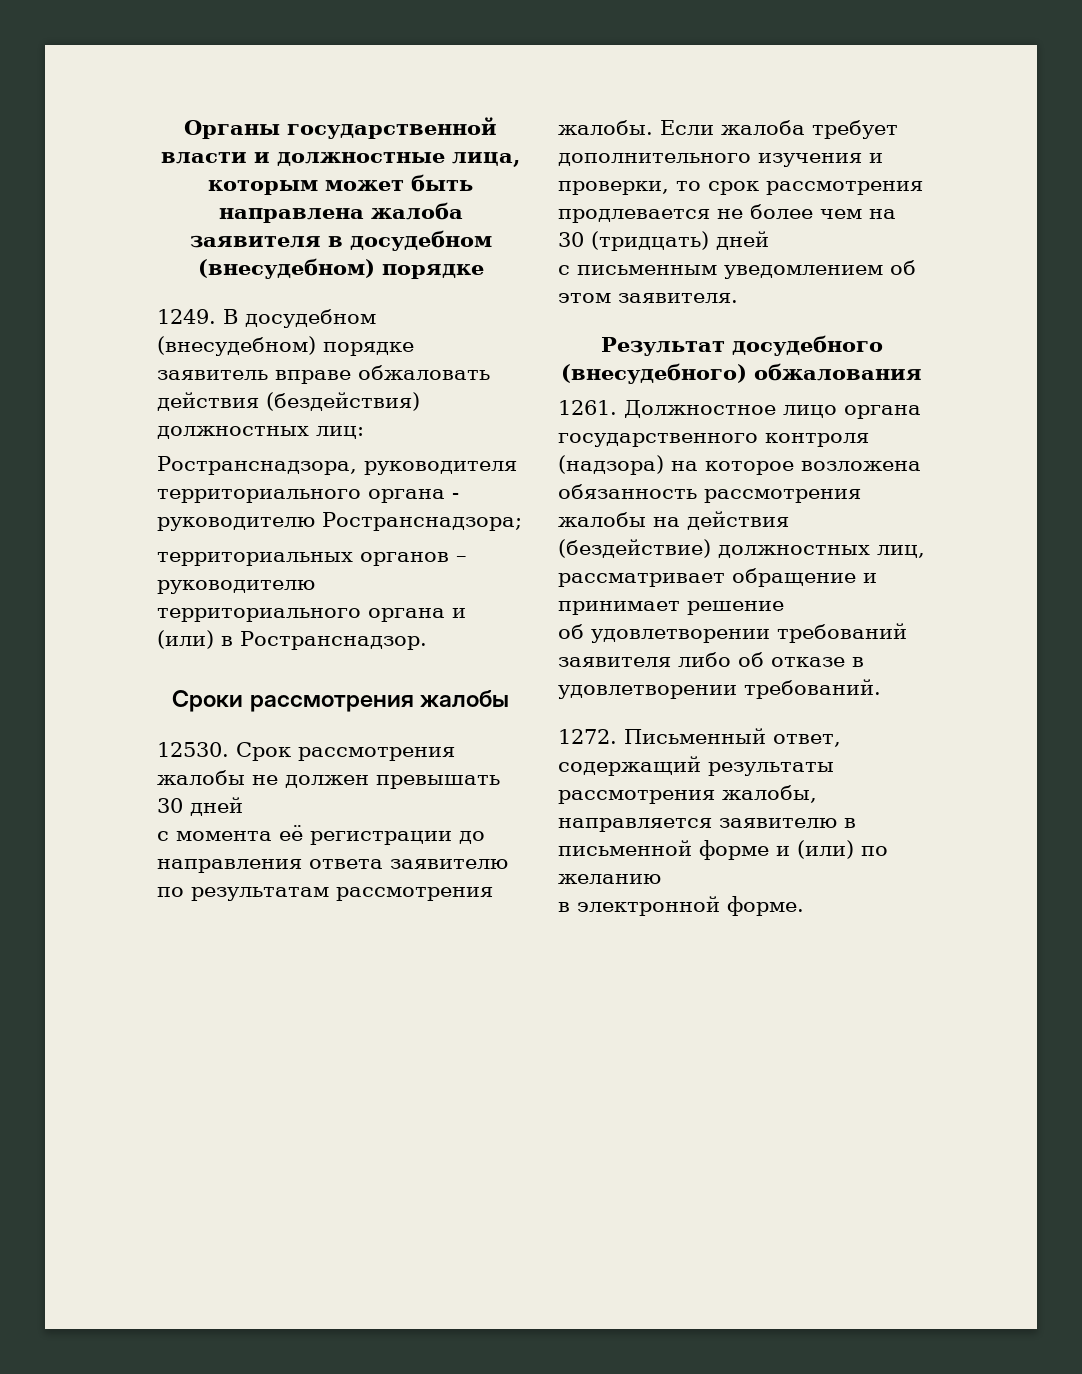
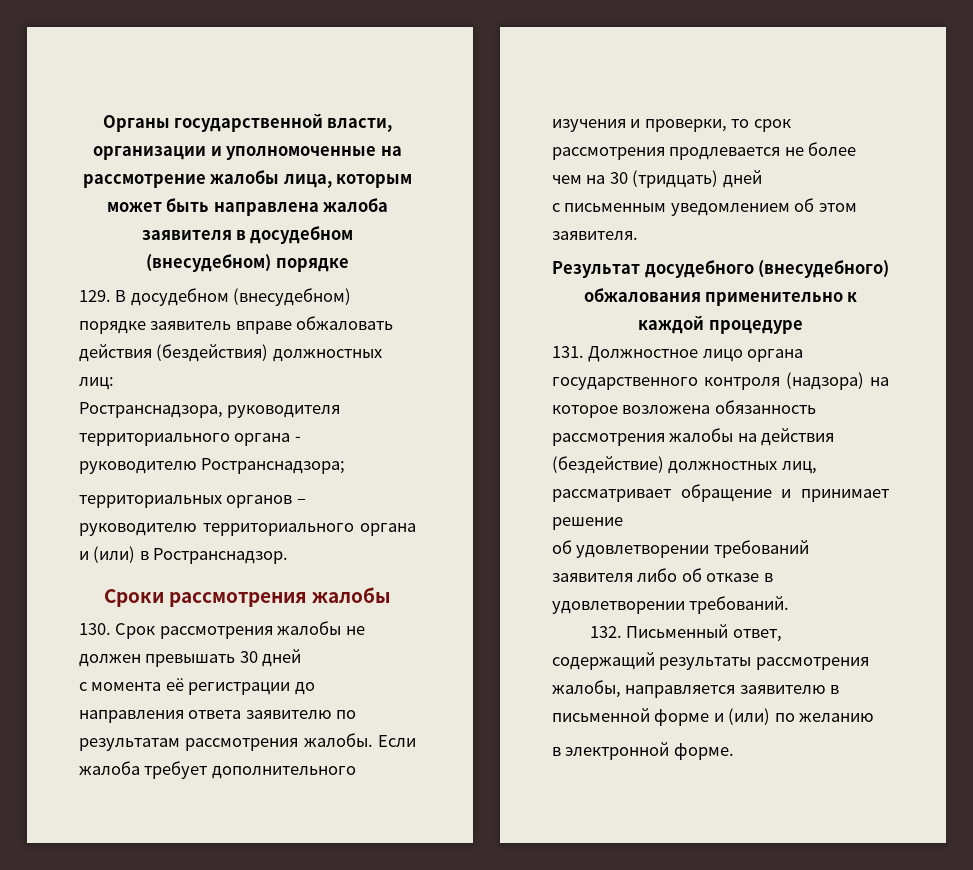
- Органы государственной власти и должностные лица, которым может быть направлена жалоба заявителя в досудебном (внесудебном) порядке
+ Органы государственной власти, организации и уполномоченные на рассмотрение жалобы лица, которым может быть направлена жалоба заявителя в досудебном (внесудебном) порядке
- 1249. В досудебном (внесудебном) порядке заявитель вправе обжаловать действия (бездействия) должностных лиц:
+ 129. В досудебном (внесудебном) порядке заявитель вправе обжаловать действия (бездействия) должностных лиц:
- 12530. Срок рассмотрения жалобы не должен превышать 30 дней
+ 130. Срок рассмотрения жалобы не должен превышать 30 дней
- Результат досудебного (внесудебного) обжалования
- 1261. Должностное лицо органа государственного контроля (надзора) на которое возложена обязанность рассмотрения жалобы на действия (бездействие) должностных лиц, рассматривает обращение и принимает решение
+ Результат досудебного (внесудебного) обжалования применительно к каждой процедуре
+ 131. Должностное лицо органа государственного контроля (надзора) на которое возложена обязанность рассмотрения жалобы на действия (бездействие) должностных лиц, рассматривает обращение и принимает решение
- 1272. Письменный ответ, содержащий результаты рассмотрения жалобы, направляется заявителю в письменной форме и (или) по желанию
+ 132. Письменный ответ, содержащий результаты рассмотрения жалобы, направляется заявителю в письменной форме и (или) по желанию

